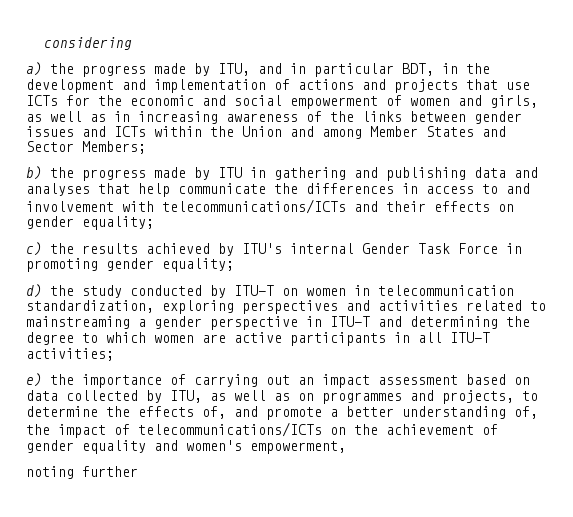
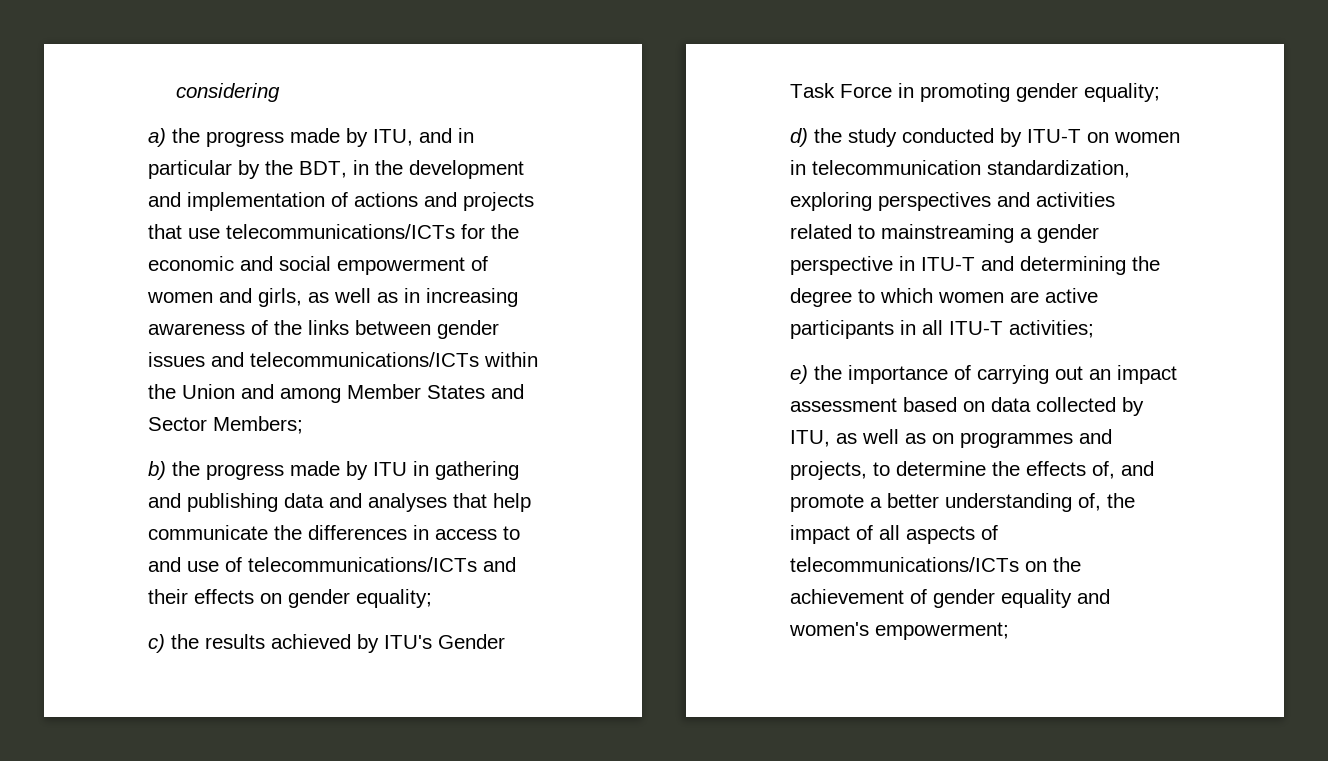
- a) the progress made by ITU, and in particular BDT, in the development and implementation of actions and projects that use ICTs for the economic and social empowerment of women and girls, as well as in increasing awareness of the links between gender issues and ICTs within the Union and among Member States and Sector Members;
+ a) the progress made by ITU, and in particular by the BDT, in the development and implementation of actions and projects that use telecommunications/ICTs for the economic and social empowerment of women and girls, as well as in increasing awareness of the links between gender issues and telecommunications/ICTs within the Union and among Member States and Sector Members;
- b) the progress made by ITU in gathering and publishing data and analyses that help communicate the differences in access to and involvement with telecommunications/ICTs and their effects on gender equality;
+ b) the progress made by ITU in gathering and publishing data and analyses that help communicate the differences in access to and use of telecommunications/ICTs and their effects on gender equality;
- c) the results achieved by ITU's internal Gender Task Force in promoting gender equality;
+ c) the results achieved by ITU's Gender Task Force in promoting gender equality;
- e) the importance of carrying out an impact assessment based on data collected by ITU, as well as on programmes and projects, to determine the effects of, and promote a better understanding of, the impact of telecommunications/ICTs on the achievement of gender equality and women's empowerment,
- noting further
+ e) the importance of carrying out an impact assessment based on data collected by ITU, as well as on programmes and projects, to determine the effects of, and promote a better understanding of, the impact of all aspects of telecommunications/ICTs on the achievement of gender equality and women's empowerment;

